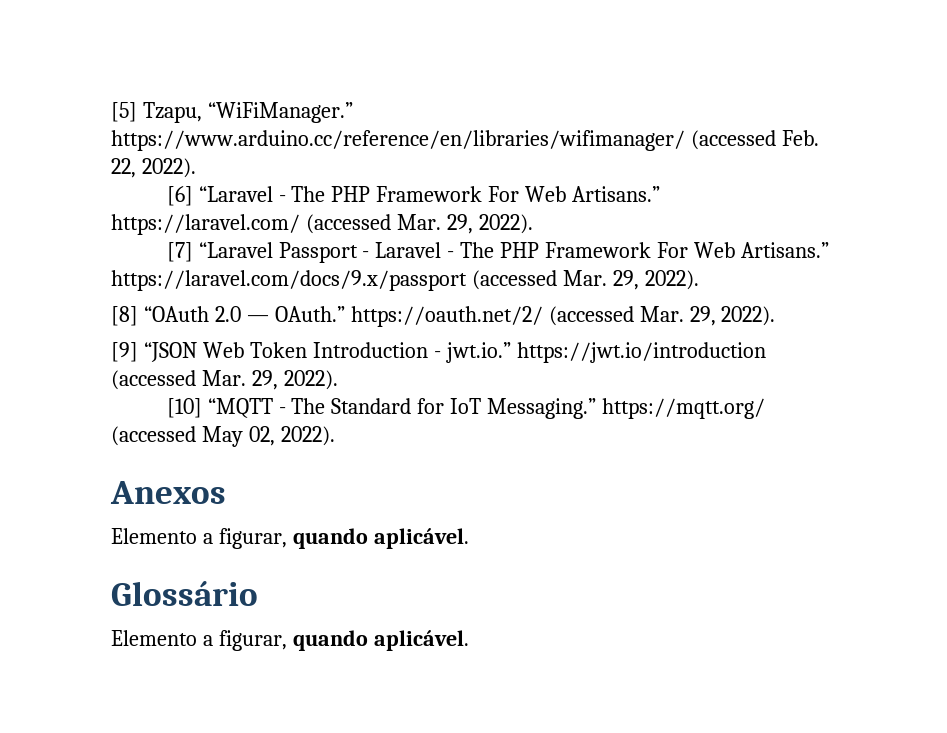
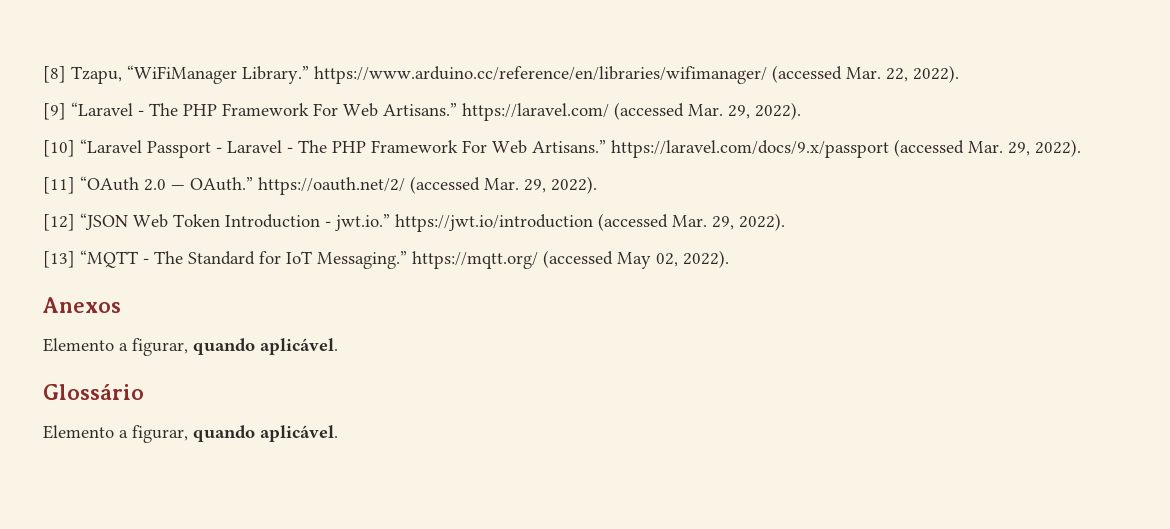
- [5] Tzapu, “WiFiManager.” https://www.arduino.cc/reference/en/libraries/wifimanager/ (accessed Feb. 22, 2022).
+ [8] Tzapu, “WiFiManager Library.” https://www.arduino.cc/reference/en/libraries/wifimanager/ (accessed Mar. 22, 2022).
- [6] “Laravel - The PHP Framework For Web Artisans.” https://laravel.com/ (accessed Mar. 29, 2022).
+ [9] “Laravel - The PHP Framework For Web Artisans.” https://laravel.com/ (accessed Mar. 29, 2022).
- [7] “Laravel Passport - Laravel - The PHP Framework For Web Artisans.” https://laravel.com/docs/9.x/passport (accessed Mar. 29, 2022).
+ [10] “Laravel Passport - Laravel - The PHP Framework For Web Artisans.” https://laravel.com/docs/9.x/passport (accessed Mar. 29, 2022).
- [8] “OAuth 2.0 — OAuth.” https://oauth.net/2/ (accessed Mar. 29, 2022).
+ [11] “OAuth 2.0 — OAuth.” https://oauth.net/2/ (accessed Mar. 29, 2022).
- [9] “JSON Web Token Introduction - jwt.io.” https://jwt.io/introduction (accessed Mar. 29, 2022).
+ [12] “JSON Web Token Introduction - jwt.io.” https://jwt.io/introduction (accessed Mar. 29, 2022).
- [10] “MQTT - The Standard for IoT Messaging.” https://mqtt.org/ (accessed May 02, 2022).
+ [13] “MQTT - The Standard for IoT Messaging.” https://mqtt.org/ (accessed May 02, 2022).

